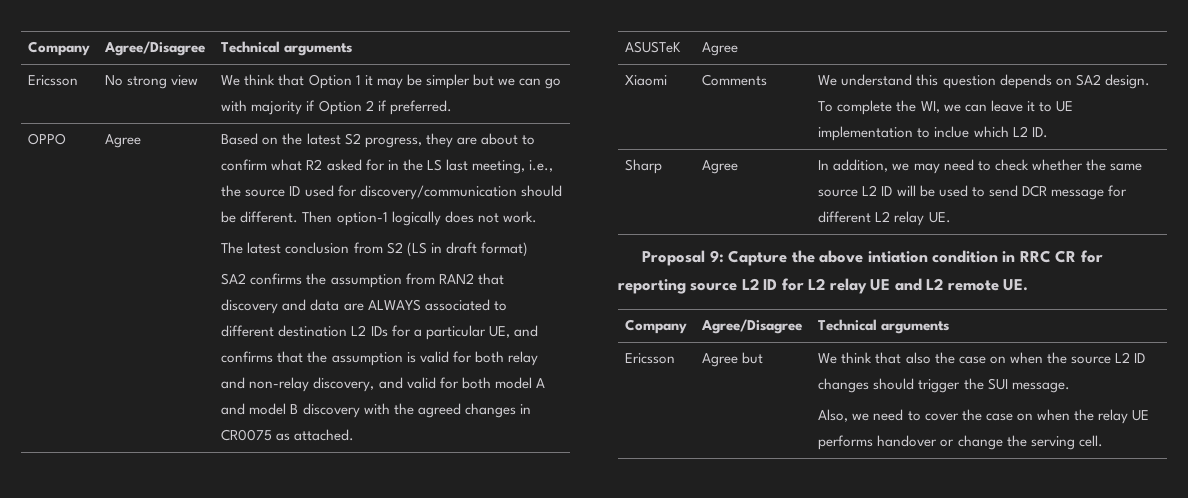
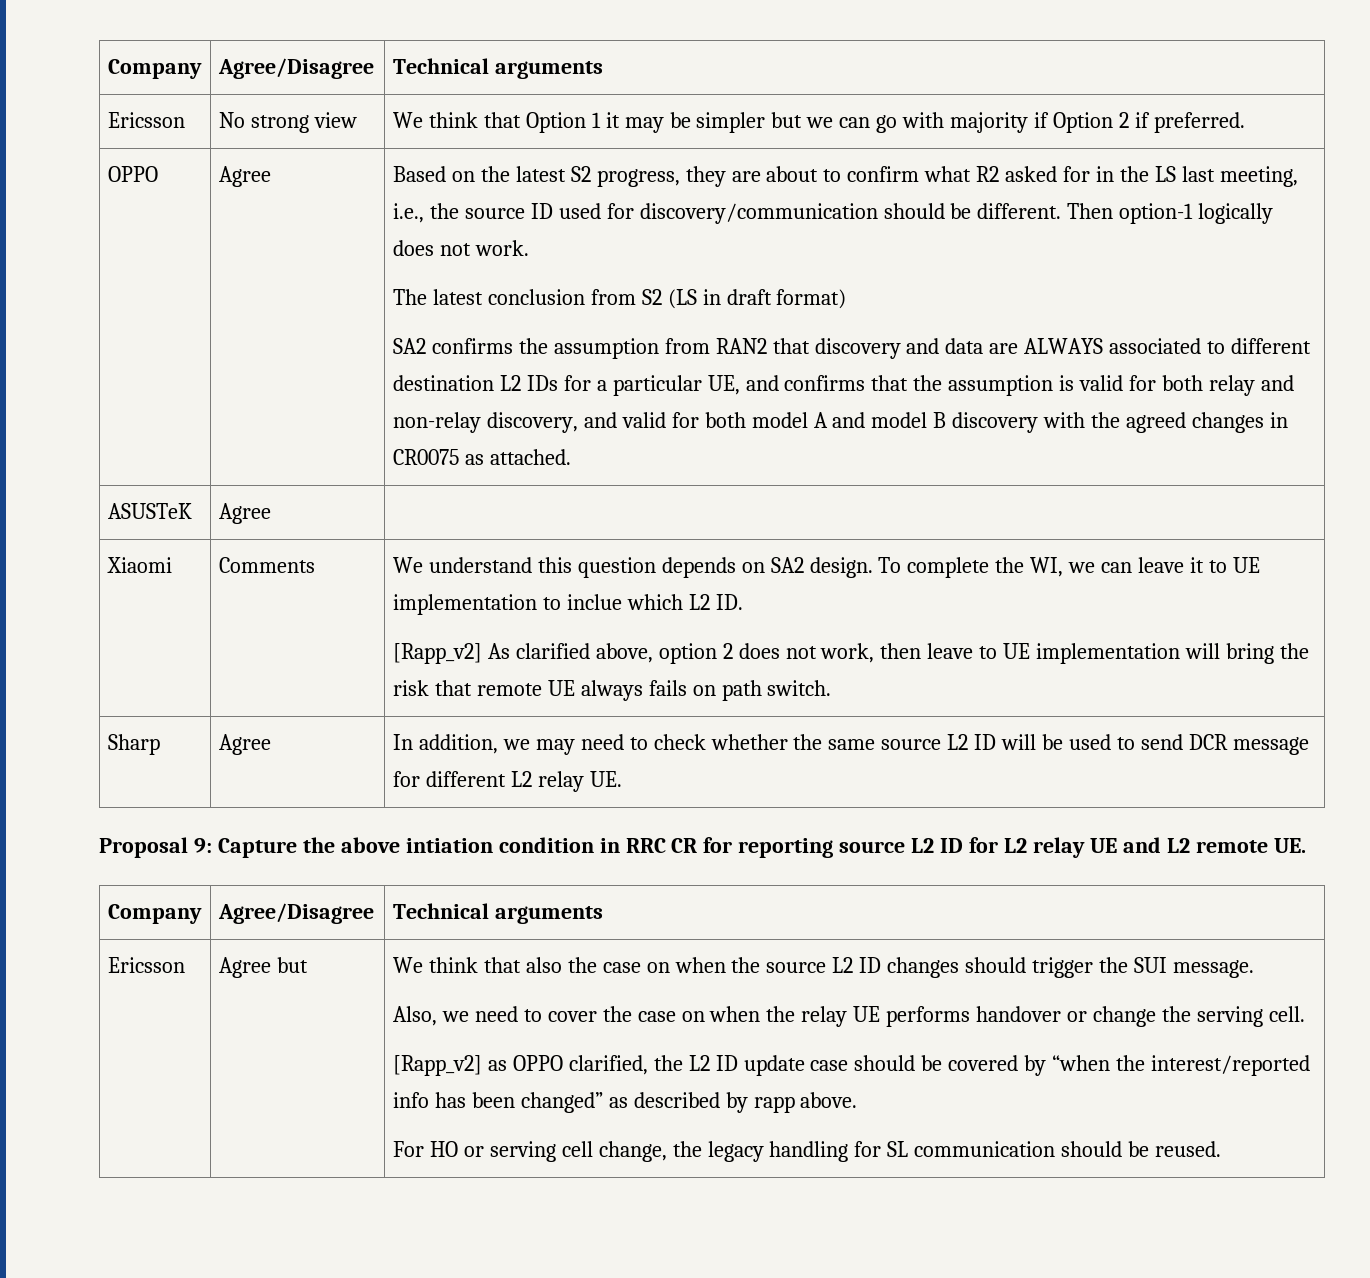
+ [Rapp_v2] As clarified above, option 2 does not work, then leave to UE implementation will bring the risk that remote UE always fails on path switch.
+ [Rapp_v2] as OPPO clarified, the L2 ID update case should be covered by “when the interest/reported info has been changed” as described by rapp above.
+ For HO or serving cell change, the legacy handling for SL communication should be reused.

